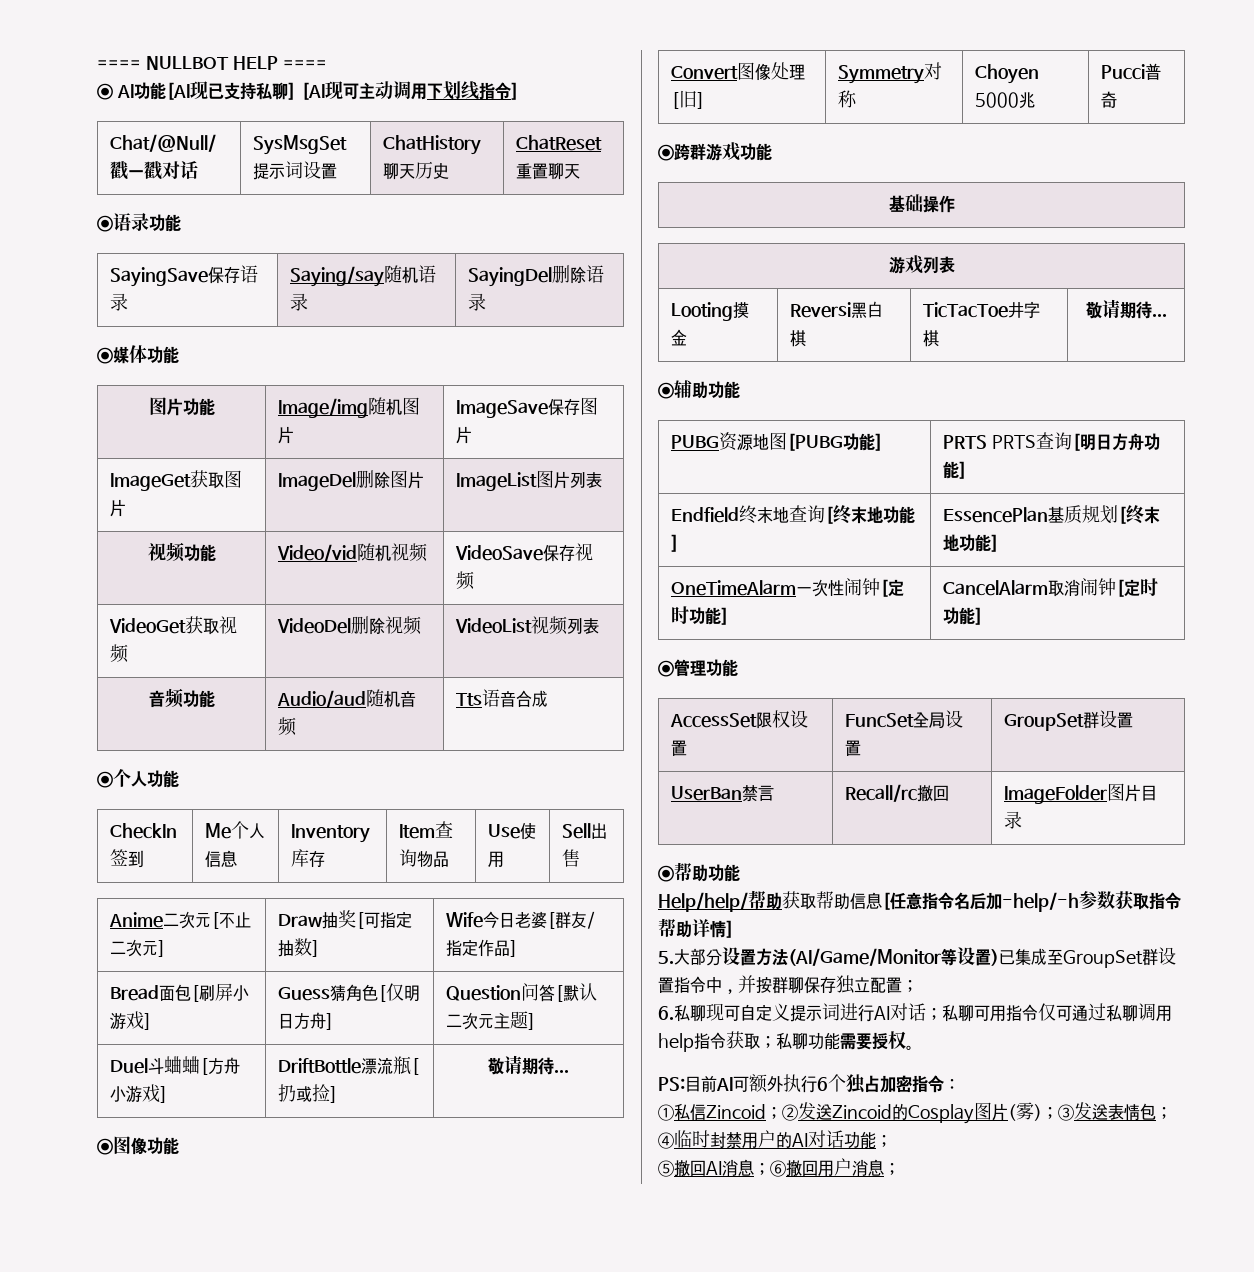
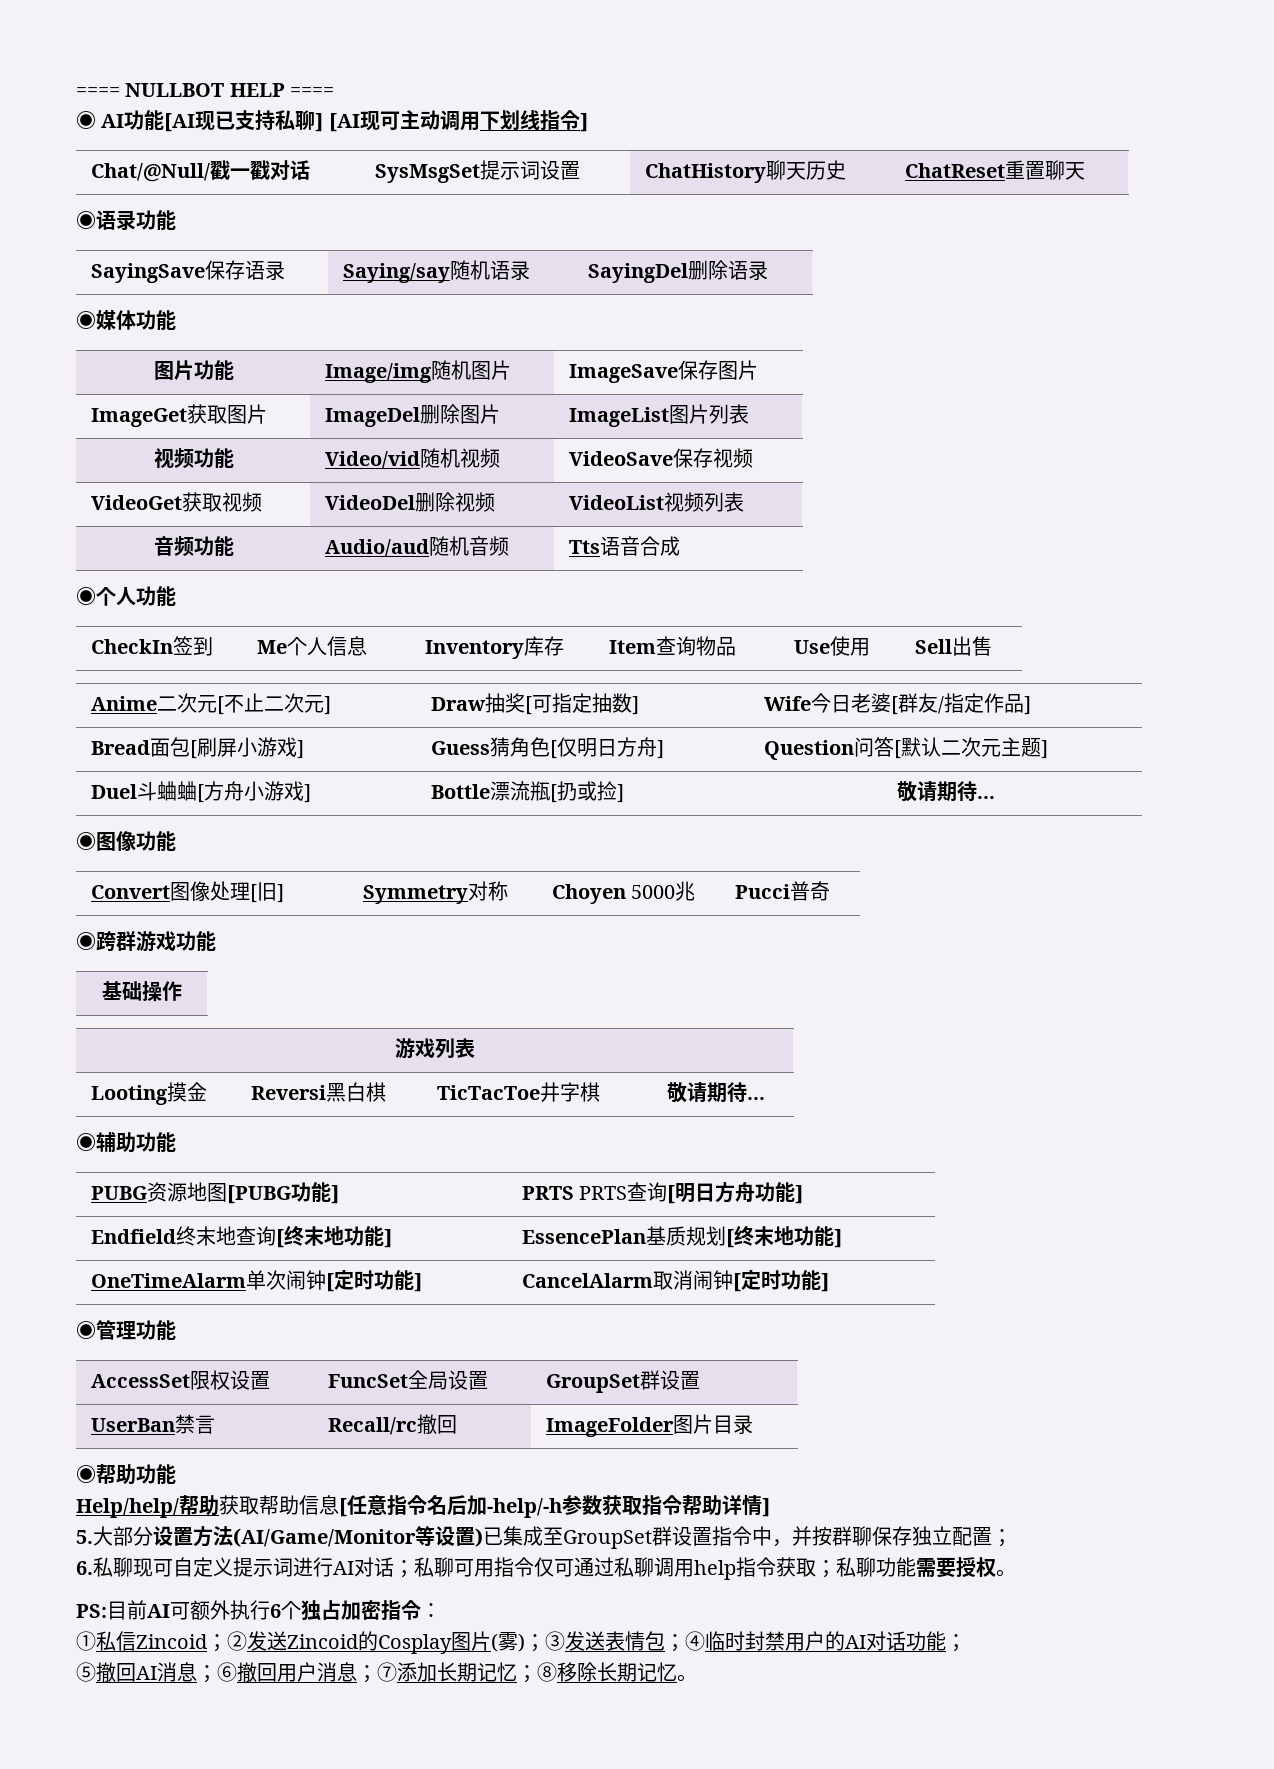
- Duel斗蛐蛐[方舟小游戏] | DriftBottle漂流瓶[扔或捡] | 敬请期待...
+ Duel斗蛐蛐[方舟小游戏] | Bottle漂流瓶[扔或捡] | 敬请期待...
- OneTimeAlarm一次性闹钟[定时功能] | CancelAlarm取消闹钟[定时功能]
+ OneTimeAlarm单次闹钟[定时功能] | CancelAlarm取消闹钟[定时功能]
- ⑤撤回AI消息；⑥撤回用户消息；
+ ⑤撤回AI消息；⑥撤回用户消息；⑦添加长期记忆；⑧移除长期记忆。

